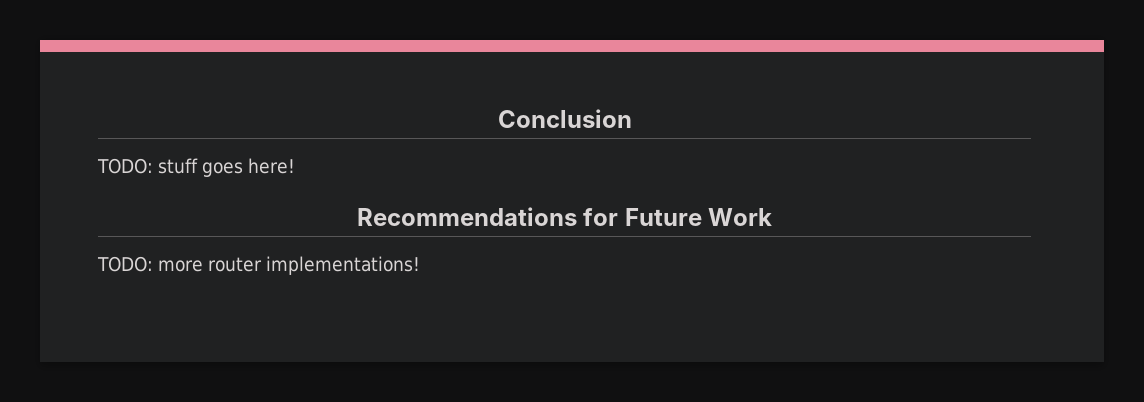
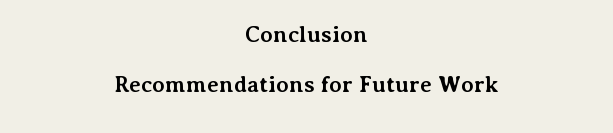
- TODO: stuff goes here!
- TODO: more router implementations!

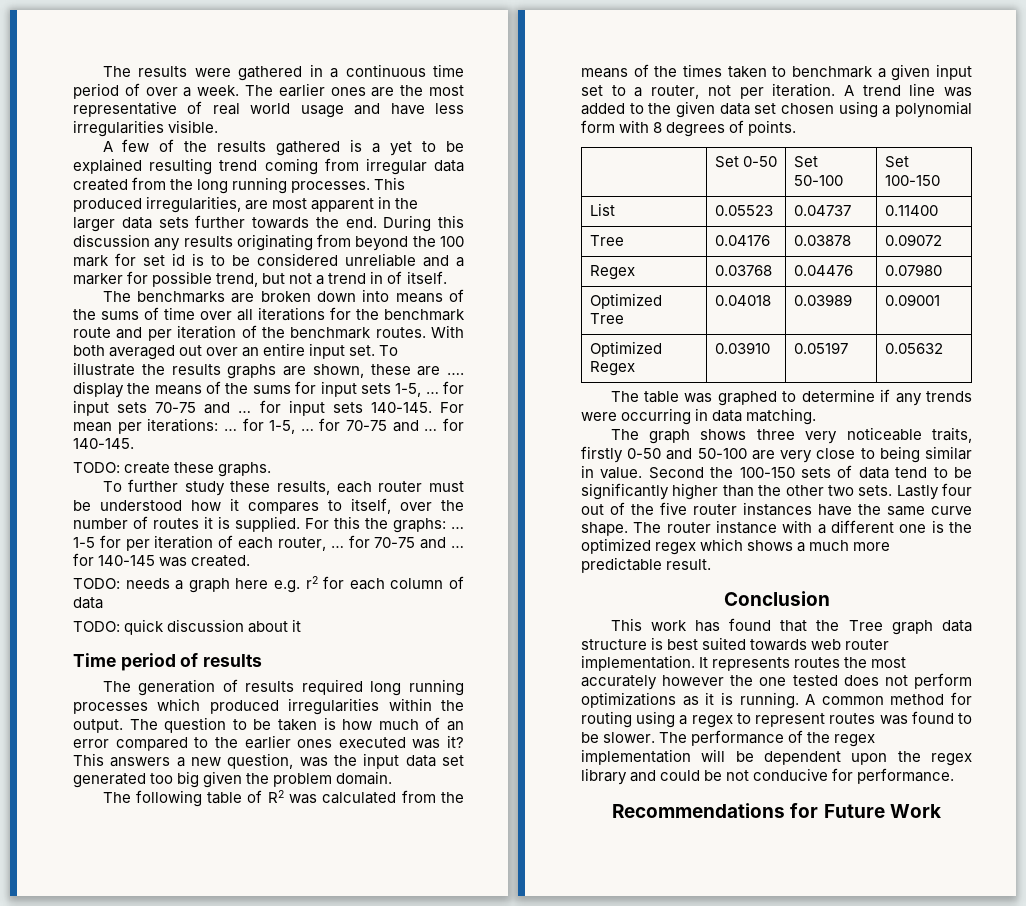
+ The results were gathered in a continuous time period of over a week. The earlier ones are the most representative of real world usage and have less irregularities visible.
+ A few of the results gathered is a yet to be explained resulting trend coming from irregular data created from the long running processes. This produced irregularities, are most apparent in the larger data sets further towards the end. During this discussion any results originating from beyond the 100 mark for set id is to be considered unreliable and a marker for possible trend, but not a trend in of itself.
+ The benchmarks are broken down into means of the sums of time over all iterations for the benchmark route and per iteration of the benchmark routes. With both averaged out over an entire input set. To illustrate the results graphs are shown, these are …. display the means of the sums for input sets 1-5, … for input sets 70-75 and … for input sets 140-145. For mean per iterations: … for 1-5, … for 70-75 and … for 140-145.
+ TODO: create these graphs.
+ To further study these results, each router must be understood how it compares to itself, over the number of routes it is supplied. For this the graphs: … 1-5 for per iteration of each router, … for 70-75 and … for 140-145 was created.
+ TODO: needs a graph here e.g. r2 for each column of data
+ TODO: quick discussion about it
+ Time period of results
+ The generation of results required long running processes which produced irregularities within the output. The question to be taken is how much of an error compared to the earlier ones executed was it? This answers a new question, was the input data set generated too big given the problem domain.
+ The following table of R2 was calculated from the means of the times taken to benchmark a given input set to a router, not per iteration. A trend line was added to the given data set chosen using a polynomial form with 8 degrees of points.
+ | Set 0-50 | Set 50-100 | Set 100-150
+ List | 0.05523 | 0.04737 | 0.11400
+ Tree | 0.04176 | 0.03878 | 0.09072
+ Regex | 0.03768 | 0.04476 | 0.07980
+ Optimized Tree | 0.04018 | 0.03989 | 0.09001
+ Optimized Regex | 0.03910 | 0.05197 | 0.05632
+ The table was graphed to determine if any trends were occurring in data matching.
+ The graph shows three very noticeable traits, firstly 0-50 and 50-100 are very close to being similar in value. Second the 100-150 sets of data tend to be significantly higher than the other two sets. Lastly four out of the five router instances have the same curve shape. The router instance with a different one is the optimized regex which shows a much more predictable result.
  Conclusion
+ This work has found that the Tree graph data structure is best suited towards web router implementation. It represents routes the most accurately however the one tested does not perform optimizations as it is running. A common method for routing using a regex to represent routes was found to be slower. The performance of the regex implementation will be dependent upon the regex library and could be not conducive for performance.

